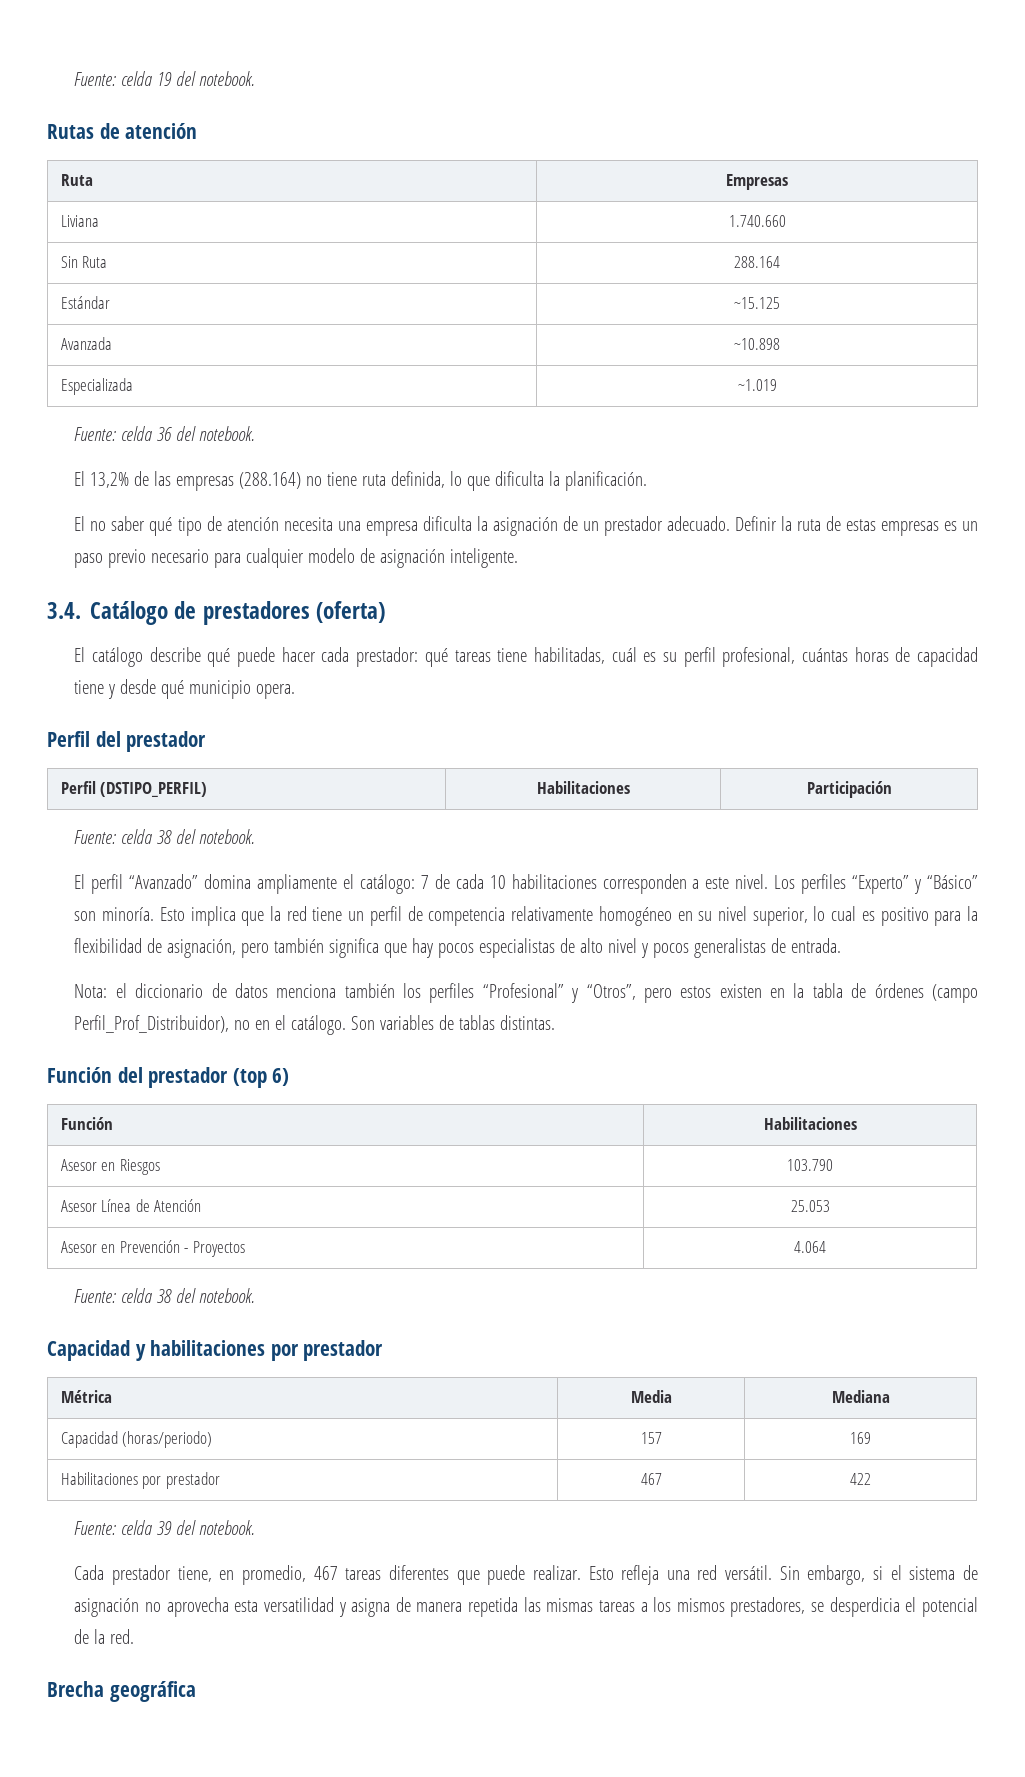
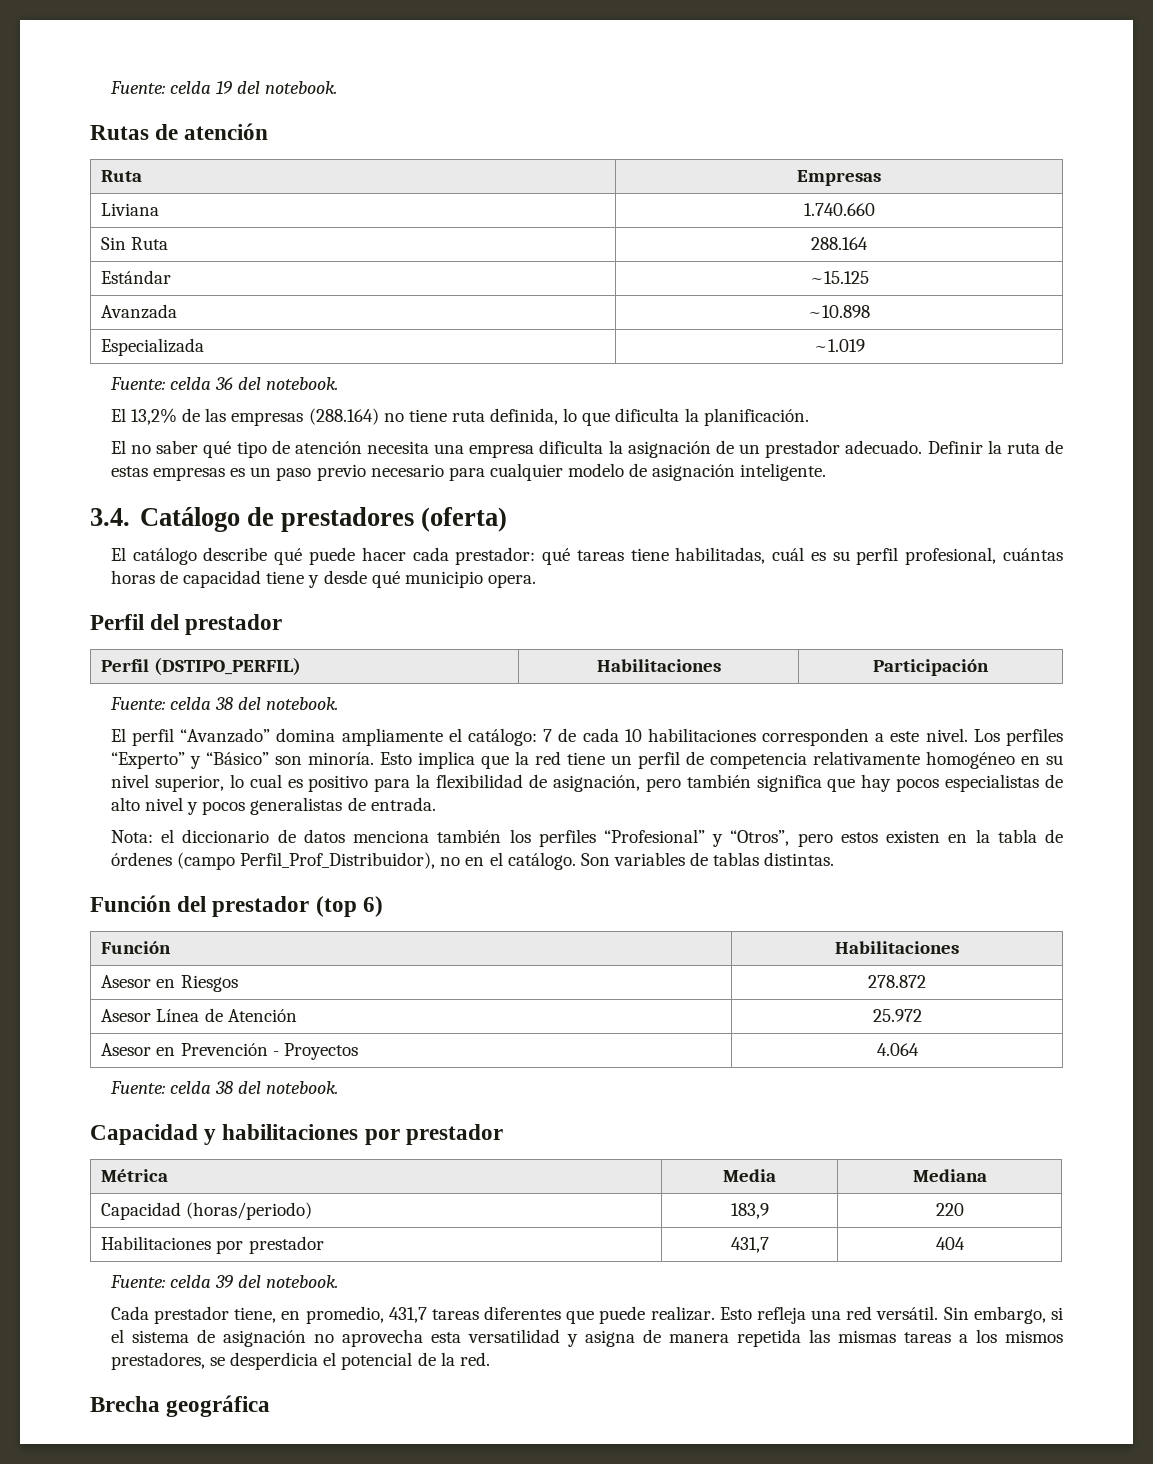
- Asesor en Riesgos | 103.790
+ Asesor en Riesgos | 278.872
- Asesor Línea de Atención | 25.053
+ Asesor Línea de Atención | 25.972
- Capacidad (horas/periodo) | 157 | 169
+ Capacidad (horas/periodo) | 183,9 | 220
- Habilitaciones por prestador | 467 | 422
+ Habilitaciones por prestador | 431,7 | 404
- Cada prestador tiene, en promedio, 467 tareas diferentes que puede realizar.
+ Cada prestador tiene, en promedio, 431,7 tareas diferentes que puede realizar.

